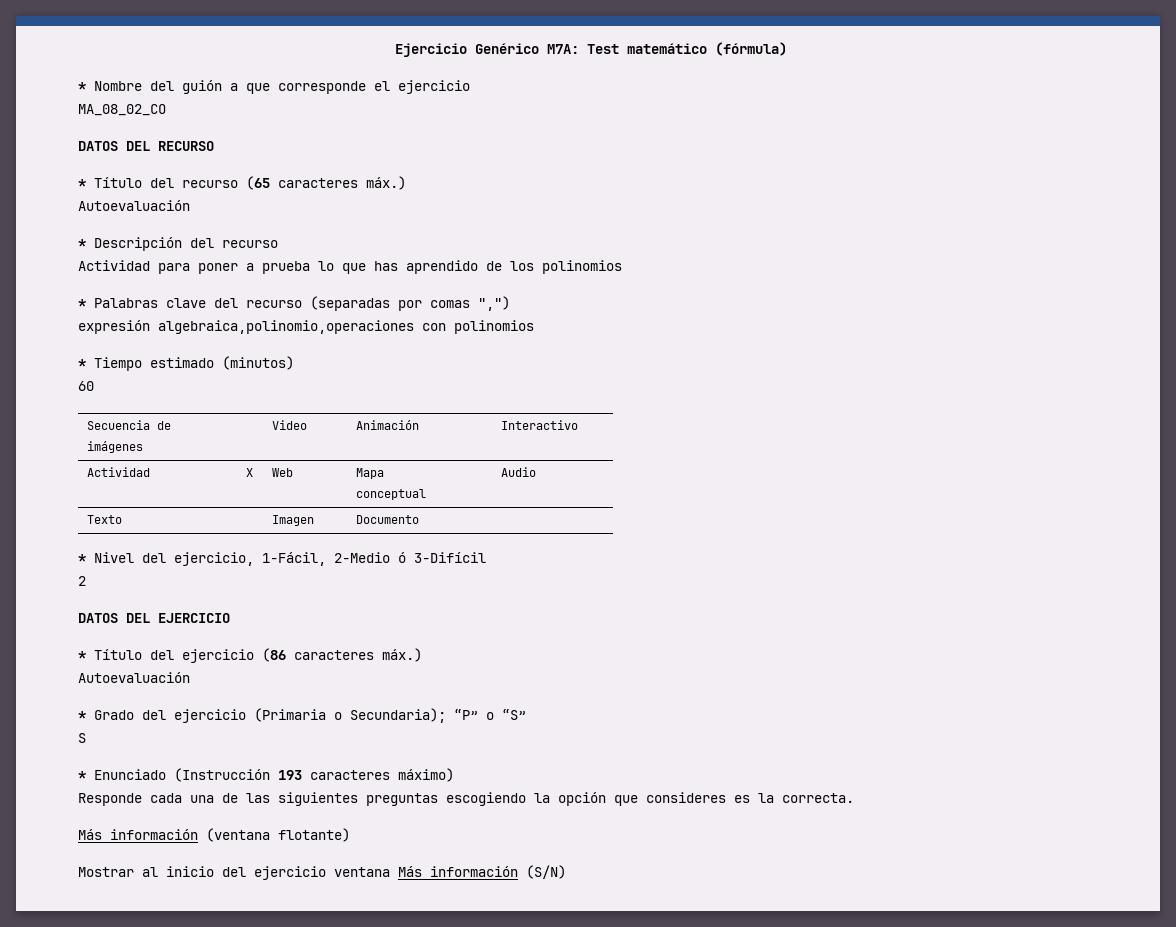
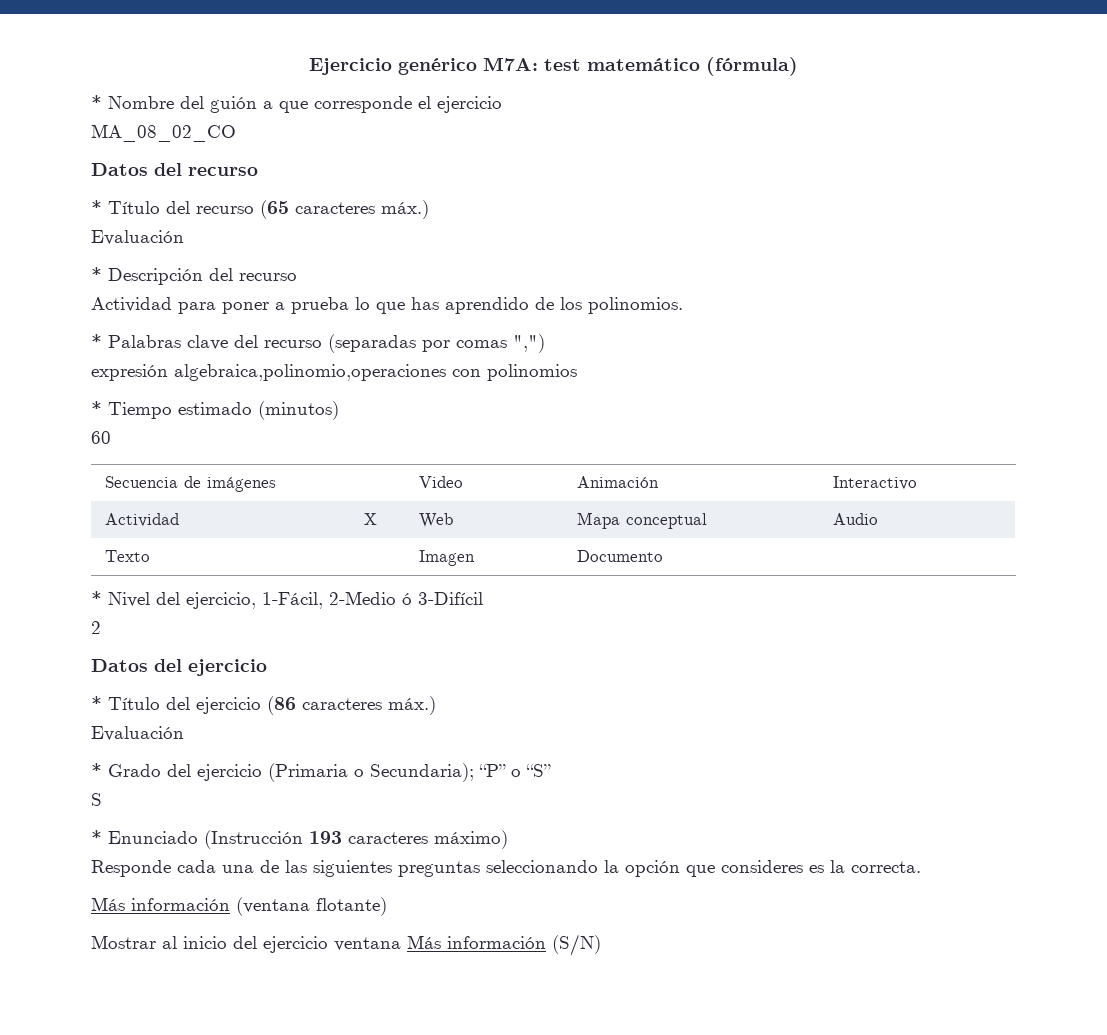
- Ejercicio Genérico M7A: Test matemático (fórmula)
+ Ejercicio genérico M7A: test matemático (fórmula)
- DATOS DEL RECURSO
+ Datos del recurso
  * Título del recurso (65 caracteres máx.)
- Autoevaluación
+ Evaluación
- Actividad para poner a prueba lo que has aprendido de los polinomios
+ Actividad para poner a prueba lo que has aprendido de los polinomios.
- DATOS DEL EJERCICIO
+ Datos del ejercicio
  * Título del ejercicio (86 caracteres máx.)
- Autoevaluación
+ Evaluación
- Responde cada una de las siguientes preguntas escogiendo la opción que consideres es la correcta.
+ Responde cada una de las siguientes preguntas seleccionando la opción que consideres es la correcta.

